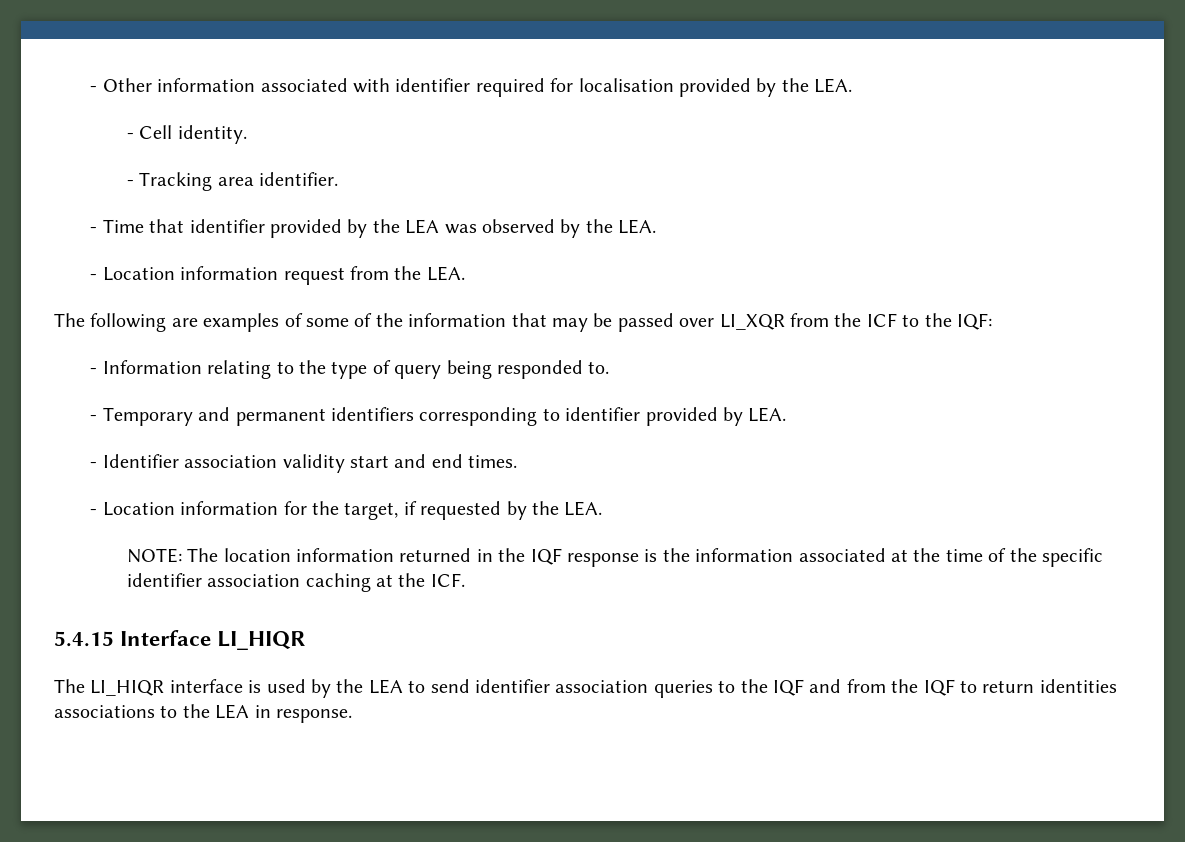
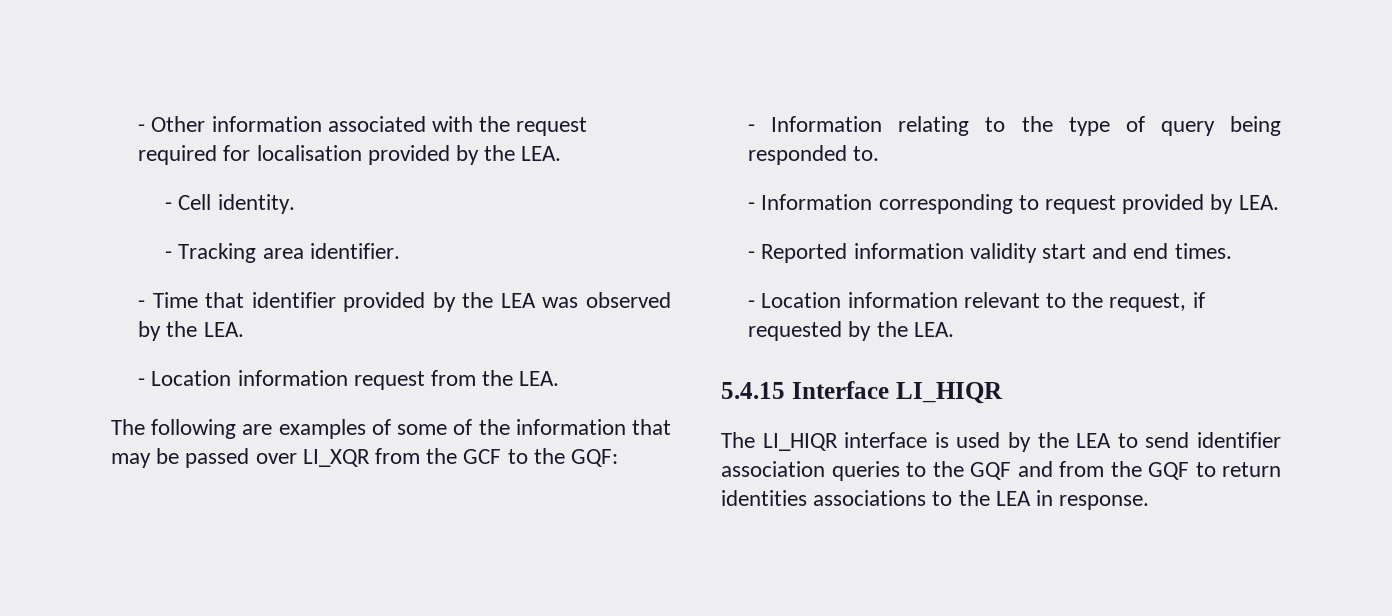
- - Other information associated with identifier required for localisation provided by the LEA.
+ - Other information associated with the request required for localisation provided by the LEA.
- The following are examples of some of the information that may be passed over LI_XQR from the ICF to the IQF:
+ The following are examples of some of the information that may be passed over LI_XQR from the GCF to the GQF:
- - Temporary and permanent identifiers corresponding to identifier provided by LEA.
+ - Information corresponding to request provided by LEA.
- - Identifier association validity start and end times.
+ - Reported information validity start and end times.
- - Location information for the target, if requested by the LEA.
+ - Location information relevant to the request, if requested by the LEA.
- NOTE: The location information returned in the IQF response is the information associated at the time of the specific identifier association caching at the ICF.
- The LI_HIQR interface is used by the LEA to send identifier association queries to the IQF and from the IQF to return identities associations to the LEA in response.
+ The LI_HIQR interface is used by the LEA to send identifier association queries to the GQF and from the GQF to return identities associations to the LEA in response.

